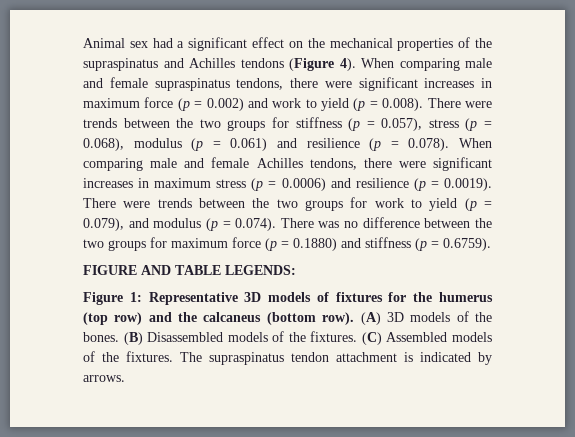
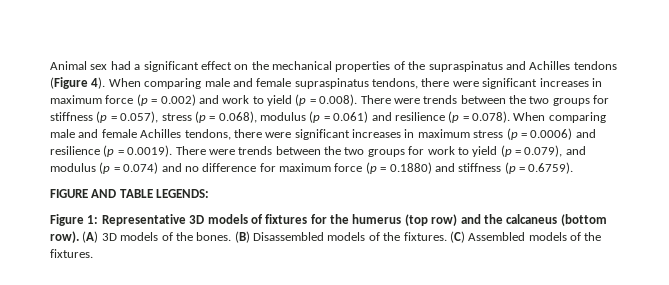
- When comparing male and female supraspinatus tendons, there were significant increases in maximum force (p = 0.002) and work to yield (p = 0.008). There were trends between the two groups for stiffness (p = 0.057), stress (p = 0.068), modulus (p = 0.061) and resilience (p = 0.078). When comparing male and female Achilles tendons, there were significant increases in maximum stress (p = 0.0006) and resilience (p = 0.0019). There were trends between the two groups for work to yield (p = 0.079), and modulus (p = 0.074). There was no difference between the two groups for maximum force (p = 0.1880) and stiffness (p = 0.6759).
+ When comparing male and female supraspinatus tendons, there were significant increases in maximum force (p = 0.002) and work to yield (p = 0.008). There were trends between the two groups for stiffness (p = 0.057), stress (p = 0.068), modulus (p = 0.061) and resilience (p = 0.078). When comparing male and female Achilles tendons, there were significant increases in maximum stress (p = 0.0006) and resilience (p = 0.0019). There were trends between the two groups for work to yield (p = 0.079), and modulus (p = 0.074) and no difference for maximum force (p = 0.1880) and stiffness (p = 0.6759).
- The supraspinatus tendon attachment is indicated by arrows.

